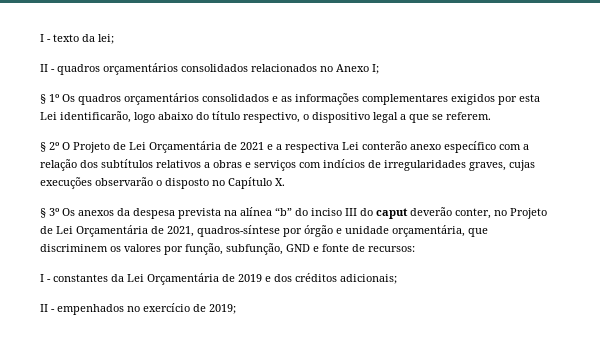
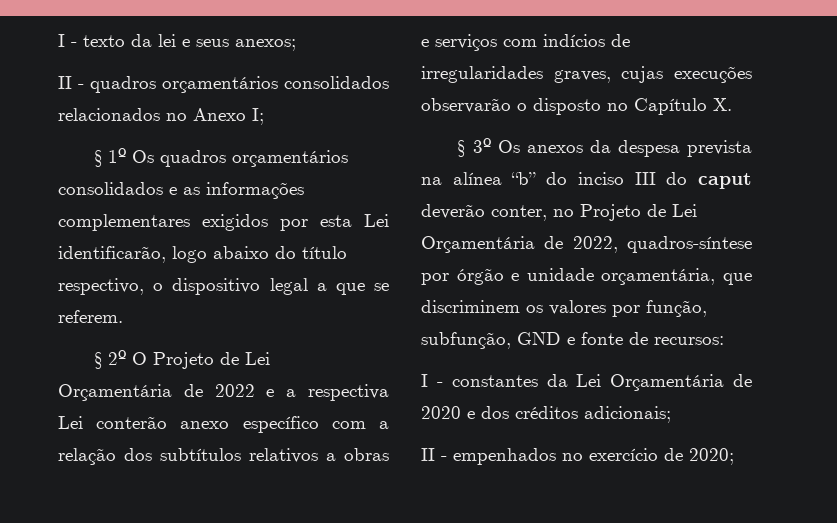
- I - texto da lei;
+ I - texto da lei e seus anexos;
- § 2º O Projeto de Lei Orçamentária de 2021 e a respectiva Lei conterão anexo específico com a relação dos subtítulos relativos a obras e serviços com indícios de irregularidades graves, cujas execuções observarão o disposto no Capítulo X.
+ § 2º O Projeto de Lei Orçamentária de 2022 e a respectiva Lei conterão anexo específico com a relação dos subtítulos relativos a obras e serviços com indícios de irregularidades graves, cujas execuções observarão o disposto no Capítulo X.
- § 3º Os anexos da despesa prevista na alínea “b” do inciso III do caput deverão conter, no Projeto de Lei Orçamentária de 2021, quadros-síntese por órgão e unidade orçamentária, que discriminem os valores por função, subfunção, GND e fonte de recursos:
+ § 3º Os anexos da despesa prevista na alínea “b” do inciso III do caput deverão conter, no Projeto de Lei Orçamentária de 2022, quadros-síntese por órgão e unidade orçamentária, que discriminem os valores por função, subfunção, GND e fonte de recursos:
- I - constantes da Lei Orçamentária de 2019 e dos créditos adicionais;
+ I - constantes da Lei Orçamentária de 2020 e dos créditos adicionais;
- II - empenhados no exercício de 2019;
+ II - empenhados no exercício de 2020;

